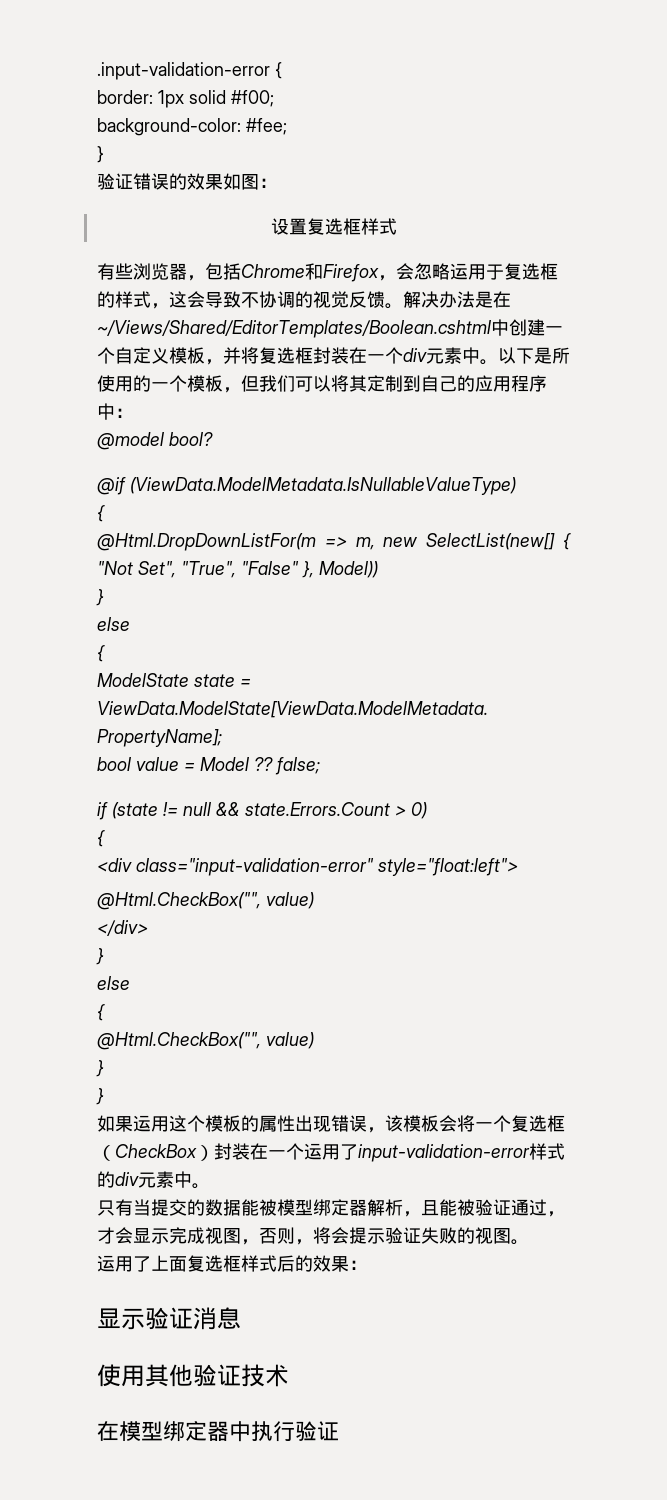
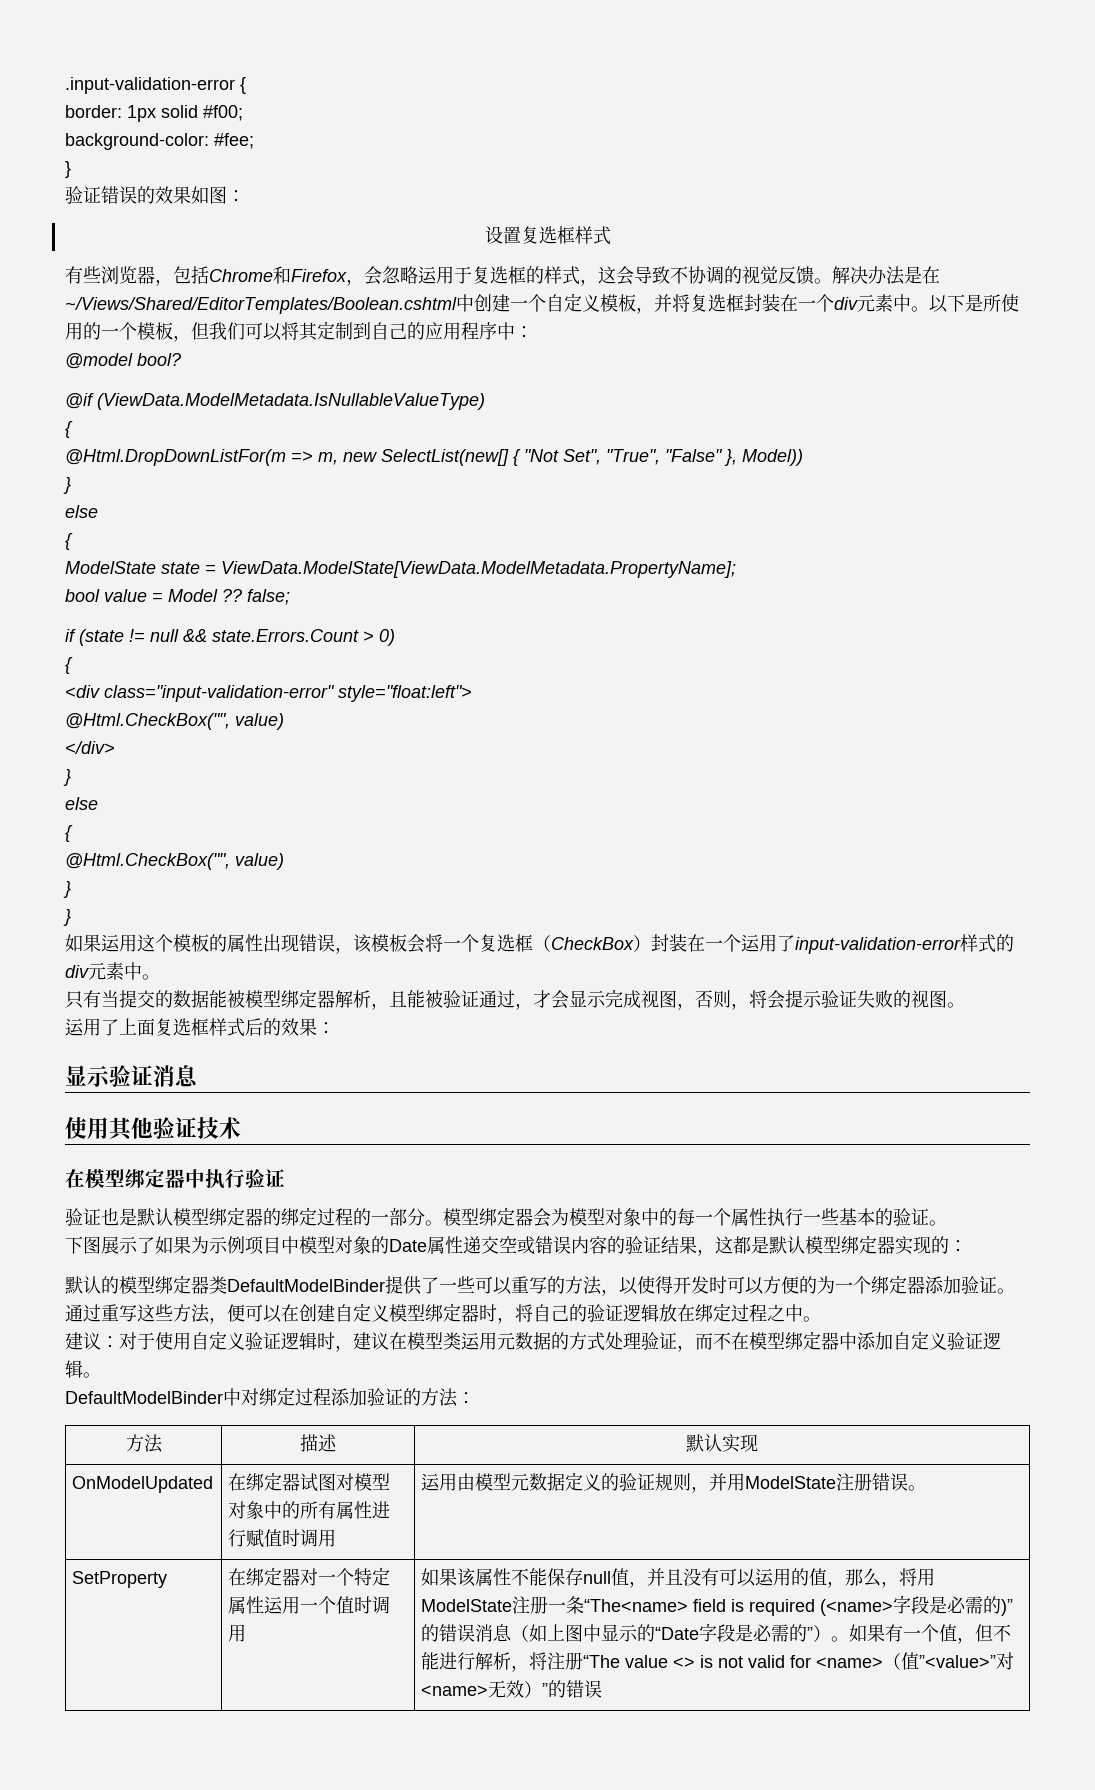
+ 验证也是默认模型绑定器的绑定过程的一部分。模型绑定器会为模型对象中的每一个属性执行一些基本的验证。
+ 下图展示了如果为示例项目中模型对象的Date属性递交空或错误内容的验证结果，这都是默认模型绑定器实现的：
+ 默认的模型绑定器类DefaultModelBinder提供了一些可以重写的方法，以使得开发时可以方便的为一个绑定器添加验证。通过重写这些方法，便可以在创建自定义模型绑定器时，将自己的验证逻辑放在绑定过程之中。
+ 建议：对于使用自定义验证逻辑时，建议在模型类运用元数据的方式处理验证，而不在模型绑定器中添加自定义验证逻辑。
+ DefaultModelBinder中对绑定过程添加验证的方法：
+ 方法 | 描述 | 默认实现
+ OnModelUpdated | 在绑定器试图对模型对象中的所有属性进行赋值时调用 | 运用由模型元数据定义的验证规则，并用ModelState注册错误。
+ SetProperty | 在绑定器对一个特定属性运用一个值时调用 | 如果该属性不能保存null值，并且没有可以运用的值，那么，将用ModelState注册一条“The<name> field is required (<name>字段是必需的)”的错误消息（如上图中显示的“Date字段是必需的”）。如果有一个值，但不能进行解析，将注册“The value <> is not valid for <name>（值”<value>”对<name>无效）”的错误

